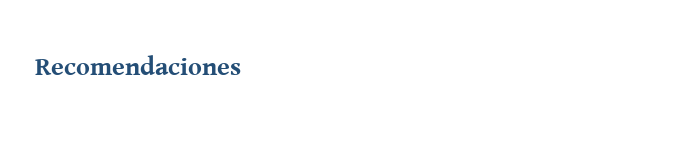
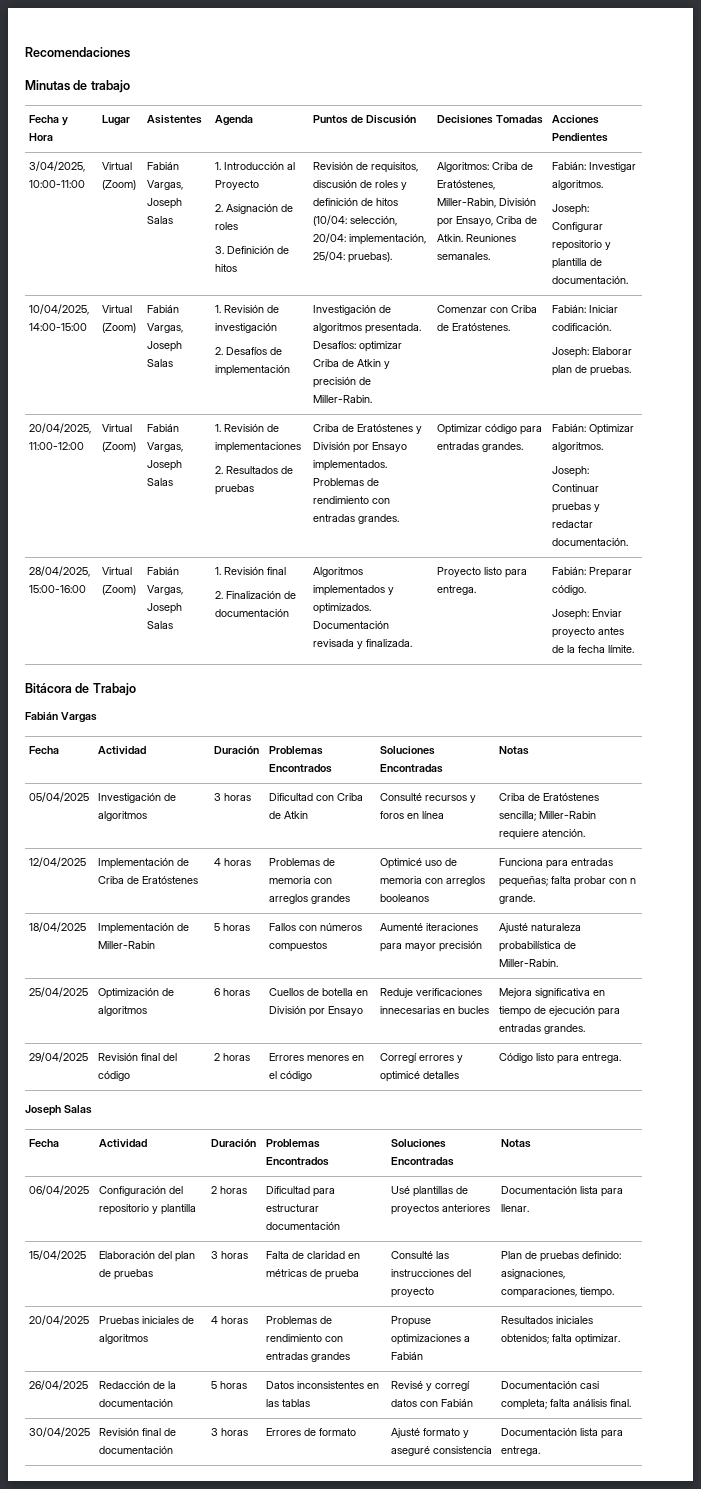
+ Minutas de trabajo
+ Fecha y Hora | Lugar | Asistentes | Agenda | Puntos de Discusión | Decisiones Tomadas | Acciones Pendientes
+ 3/04/2025, 10:00-11:00 | Virtual (Zoom) | Fabián Vargas, Joseph Salas | 1. Introducción al Proyecto
+ 2. Asignación de roles
+ 3. Definición de hitos | Revisión de requisitos, discusión de roles y definición de hitos (10/04: selección, 20/04: implementación, 25/04: pruebas). | Algoritmos: Criba de Eratóstenes, Miller-Rabin, División por Ensayo, Criba de Atkin. Reuniones semanales. | Fabián: Investigar algoritmos.
+ Joseph: Configurar repositorio y plantilla de documentación.
+ 10/04/2025, 14:00-15:00 | Virtual (Zoom) | Fabián Vargas, Joseph Salas | 1. Revisión de investigación
+ 2. Desafíos de implementación | Investigación de algoritmos presentada. Desafíos: optimizar Criba de Atkin y precisión de Miller-Rabin. | Comenzar con Criba de Eratóstenes. | Fabián: Iniciar codificación.
+ Joseph: Elaborar plan de pruebas.
+ 20/04/2025, 11:00-12:00 | Virtual (Zoom) | Fabián Vargas, Joseph Salas | 1. Revisión de implementaciones
+ 2. Resultados de pruebas | Criba de Eratóstenes y División por Ensayo implementados. Problemas de rendimiento con entradas grandes. | Optimizar código para entradas grandes. | Fabián: Optimizar algoritmos.
+ Joseph: Continuar pruebas y redactar documentación.
+ 28/04/2025, 15:00-16:00 | Virtual (Zoom) | Fabián Vargas, Joseph Salas | 1. Revisión final
+ 2. Finalización de documentación | Algoritmos implementados y optimizados. Documentación revisada y finalizada. | Proyecto listo para entrega. | Fabián: Preparar código.
+ Joseph: Enviar proyecto antes de la fecha límite.
+ Bitácora de Trabajo
+ Fabián Vargas
+ Fecha | Actividad | Duración | Problemas Encontrados | Soluciones Encontradas | Notas
+ 05/04/2025 | Investigación de algoritmos | 3 horas | Dificultad con Criba de Atkin | Consulté recursos y foros en línea | Criba de Eratóstenes sencilla; Miller-Rabin requiere atención.
+ 12/04/2025 | Implementación de Criba de Eratóstenes | 4 horas | Problemas de memoria con arreglos grandes | Optimicé uso de memoria con arreglos booleanos | Funciona para entradas pequeñas; falta probar con n grande.
+ 18/04/2025 | Implementación de Miller-Rabin | 5 horas | Fallos con números compuestos | Aumenté iteraciones para mayor precisión | Ajusté naturaleza probabilística de Miller-Rabin.
+ 25/04/2025 | Optimización de algoritmos | 6 horas | Cuellos de botella en División por Ensayo | Reduje verificaciones innecesarias en bucles | Mejora significativa en tiempo de ejecución para entradas grandes.
+ 29/04/2025 | Revisión final del código | 2 horas | Errores menores en el código | Corregí errores y optimicé detalles | Código listo para entrega.
+ Joseph Salas
+ Fecha | Actividad | Duración | Problemas Encontrados | Soluciones Encontradas | Notas
+ 06/04/2025 | Configuración del repositorio y plantilla | 2 horas | Dificultad para estructurar documentación | Usé plantillas de proyectos anteriores | Documentación lista para llenar.
+ 15/04/2025 | Elaboración del plan de pruebas | 3 horas | Falta de claridad en métricas de prueba | Consulté las instrucciones del proyecto | Plan de pruebas definido: asignaciones, comparaciones, tiempo.
+ 20/04/2025 | Pruebas iniciales de algoritmos | 4 horas | Problemas de rendimiento con entradas grandes | Propuse optimizaciones a Fabián | Resultados iniciales obtenidos; falta optimizar.
+ 26/04/2025 | Redacción de la documentación | 5 horas | Datos inconsistentes en las tablas | Revisé y corregí datos con Fabián | Documentación casi completa; falta análisis final.
+ 30/04/2025 | Revisión final de documentación | 3 horas | Errores de formato | Ajusté formato y aseguré consistencia | Documentación lista para entrega.

